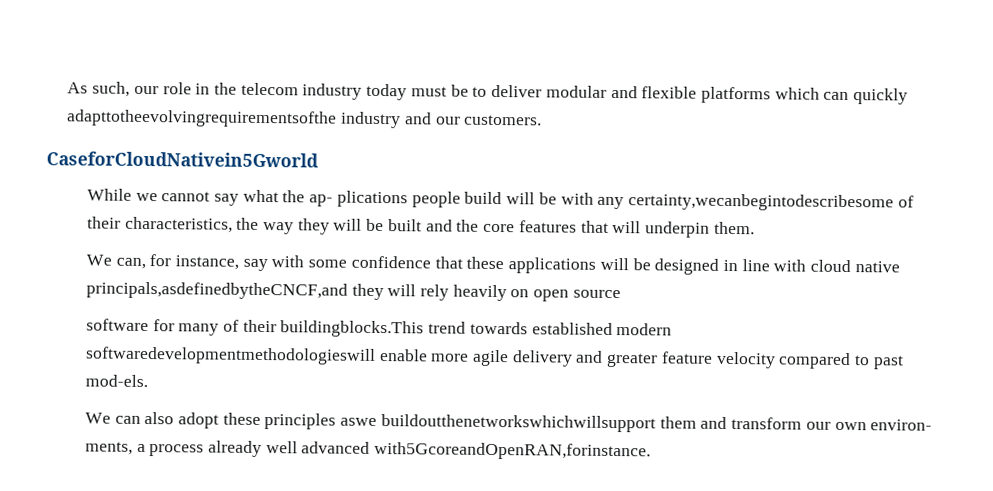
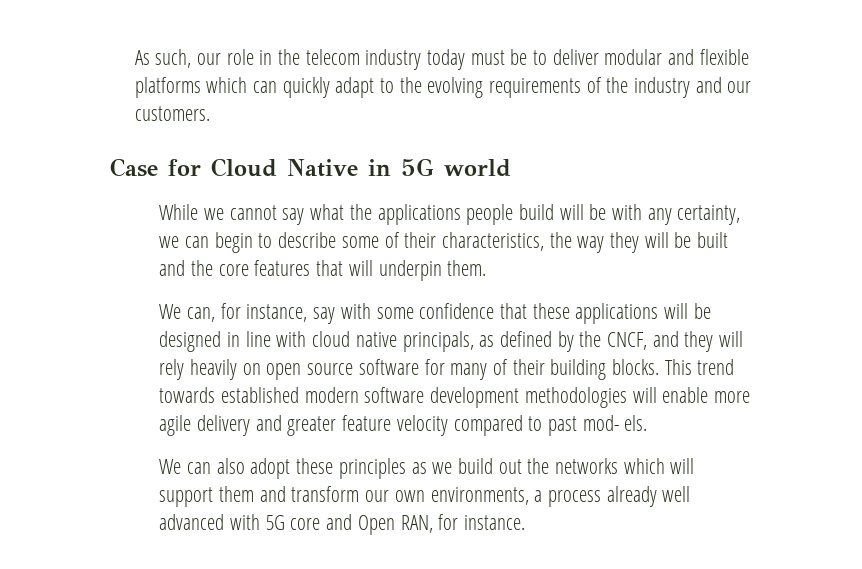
- As such, our role in the telecom industry today must be to deliver modular and flexible platforms which can quickly adapttotheevolvingrequirementsofthe industry and our customers.
- CaseforCloudNativein5Gworld
+ As such, our role in the telecom industry today must be to deliver modular and flexible platforms which can quickly adapt to the evolving requirements of the industry and our customers.
+ Case for Cloud Native in 5G world
- While we cannot say what the ap- plications people build will be with any certainty,wecanbegintodescribesome of their characteristics, the way they will be built and the core features that will underpin them.
+ While we cannot say what the applications people build will be with any certainty, we can begin to describe some of their characteristics, the way they will be built and the core features that will underpin them.
- We can, for instance, say with some confidence that these applications will be designed in line with cloud native principals,asdefinedbytheCNCF,and they will rely heavily on open source
- software for many of their buildingblocks.This trend towards established modern softwaredevelopmentmethodologieswill enable more agile delivery and greater feature velocity compared to past mod-els.
+ We can, for instance, say with some confidence that these applications will be designed in line with cloud native principals, as defined by the CNCF, and they will rely heavily on open source software for many of their building blocks. This trend towards established modern software development methodologies will enable more agile delivery and greater feature velocity compared to past mod- els.
- We can also adopt these principles aswe buildoutthenetworkswhichwillsupport them and transform our own environ- ments, a process already well advanced with5GcoreandOpenRAN,forinstance.
+ We can also adopt these principles as we build out the networks which will support them and transform our own environments, a process already well advanced with 5G core and Open RAN, for instance.

